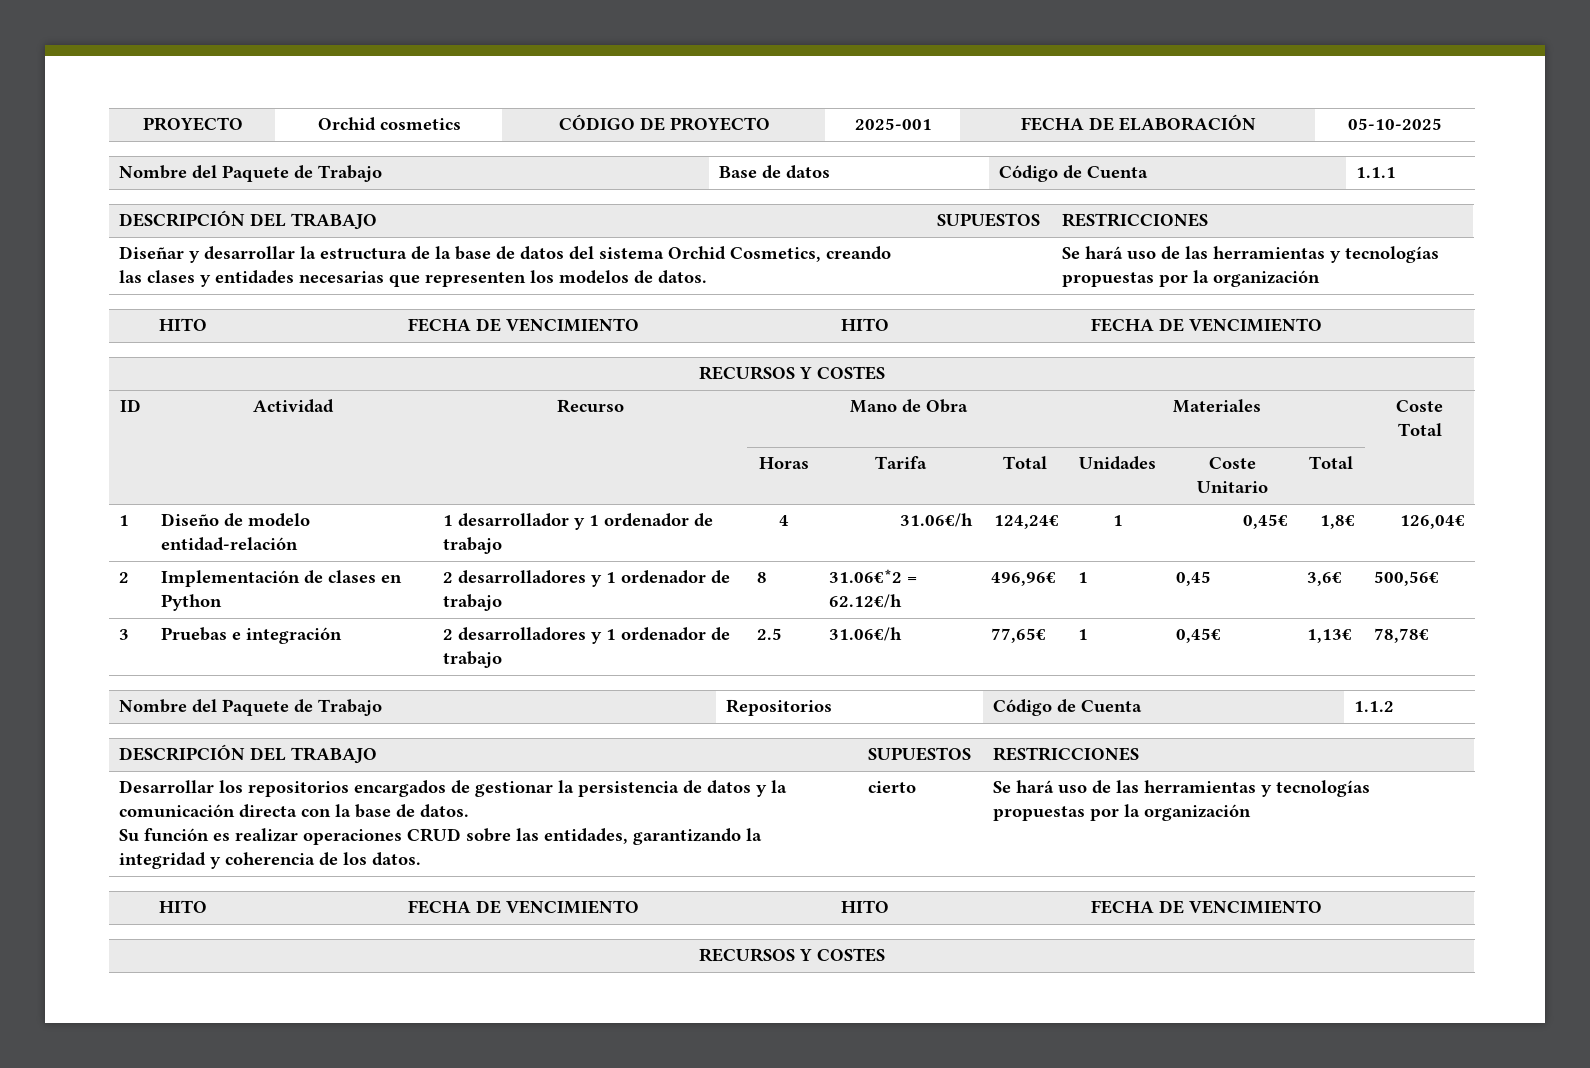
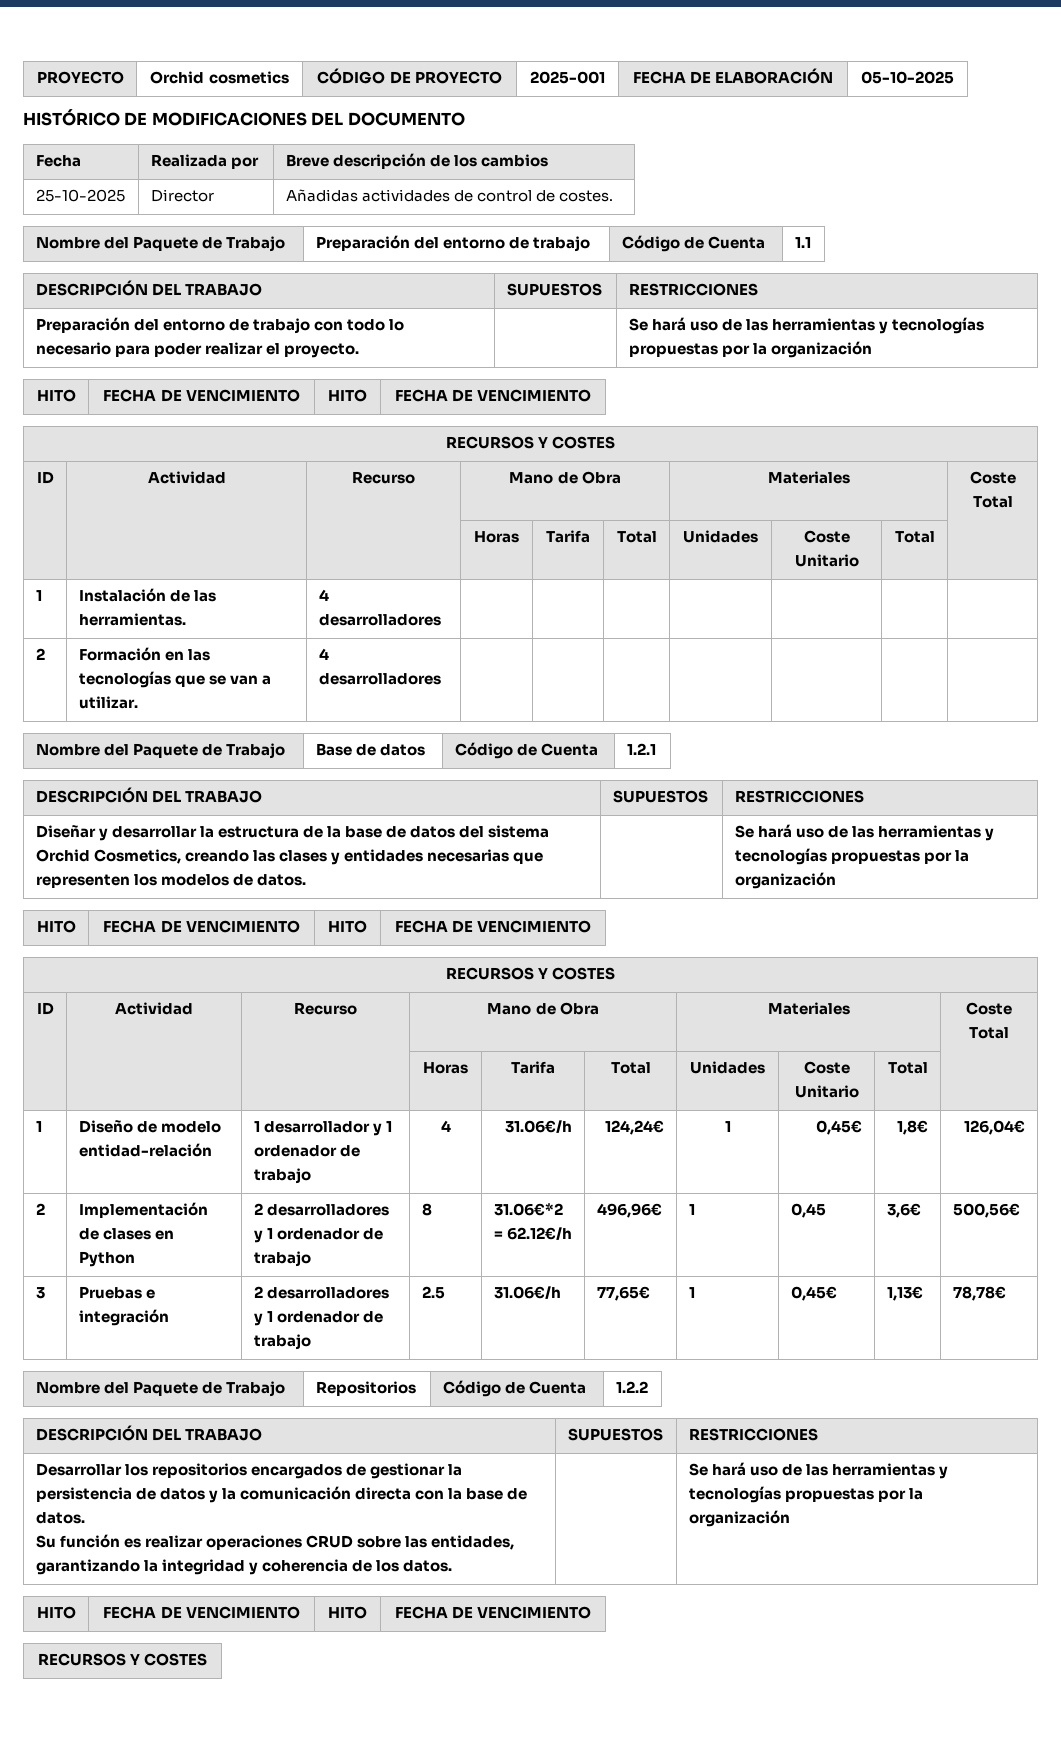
+ HISTÓRICO DE MODIFICACIONES DEL DOCUMENTO
+ Fecha | Realizada por | Breve descripción de los cambios
+ 25-10-2025 | Director | Añadidas actividades de control de costes.
+ Nombre del Paquete de Trabajo | Preparación del entorno de trabajo | Código de Cuenta | 1.1
+ DESCRIPCIÓN DEL TRABAJO | SUPUESTOS | RESTRICCIONES
+ Preparación del entorno de trabajo con todo lo necesario para poder realizar el proyecto. | | Se hará uso de las herramientas y tecnologías propuestas por la organización
+ HITO | FECHA DE VENCIMIENTO | HITO | FECHA DE VENCIMIENTO
+ RECURSOS Y COSTES
+ ID | Actividad | Recurso | Mano de Obra | Materiales | Coste Total
+ | | | Horas | Tarifa | Total | Unidades | Coste Unitario | Total |
+ 1 | Instalación de las herramientas. | 4 desarrolladores | | | | | | |
+ 2 | Formación en las tecnologías que se van a utilizar. | 4 desarrolladores | | | | | | |
- Nombre del Paquete de Trabajo | Base de datos | Código de Cuenta | 1.1.1
+ Nombre del Paquete de Trabajo | Base de datos | Código de Cuenta | 1.2.1
- Nombre del Paquete de Trabajo | Repositorios | Código de Cuenta | 1.1.2
+ Nombre del Paquete de Trabajo | Repositorios | Código de Cuenta | 1.2.2
- cierto

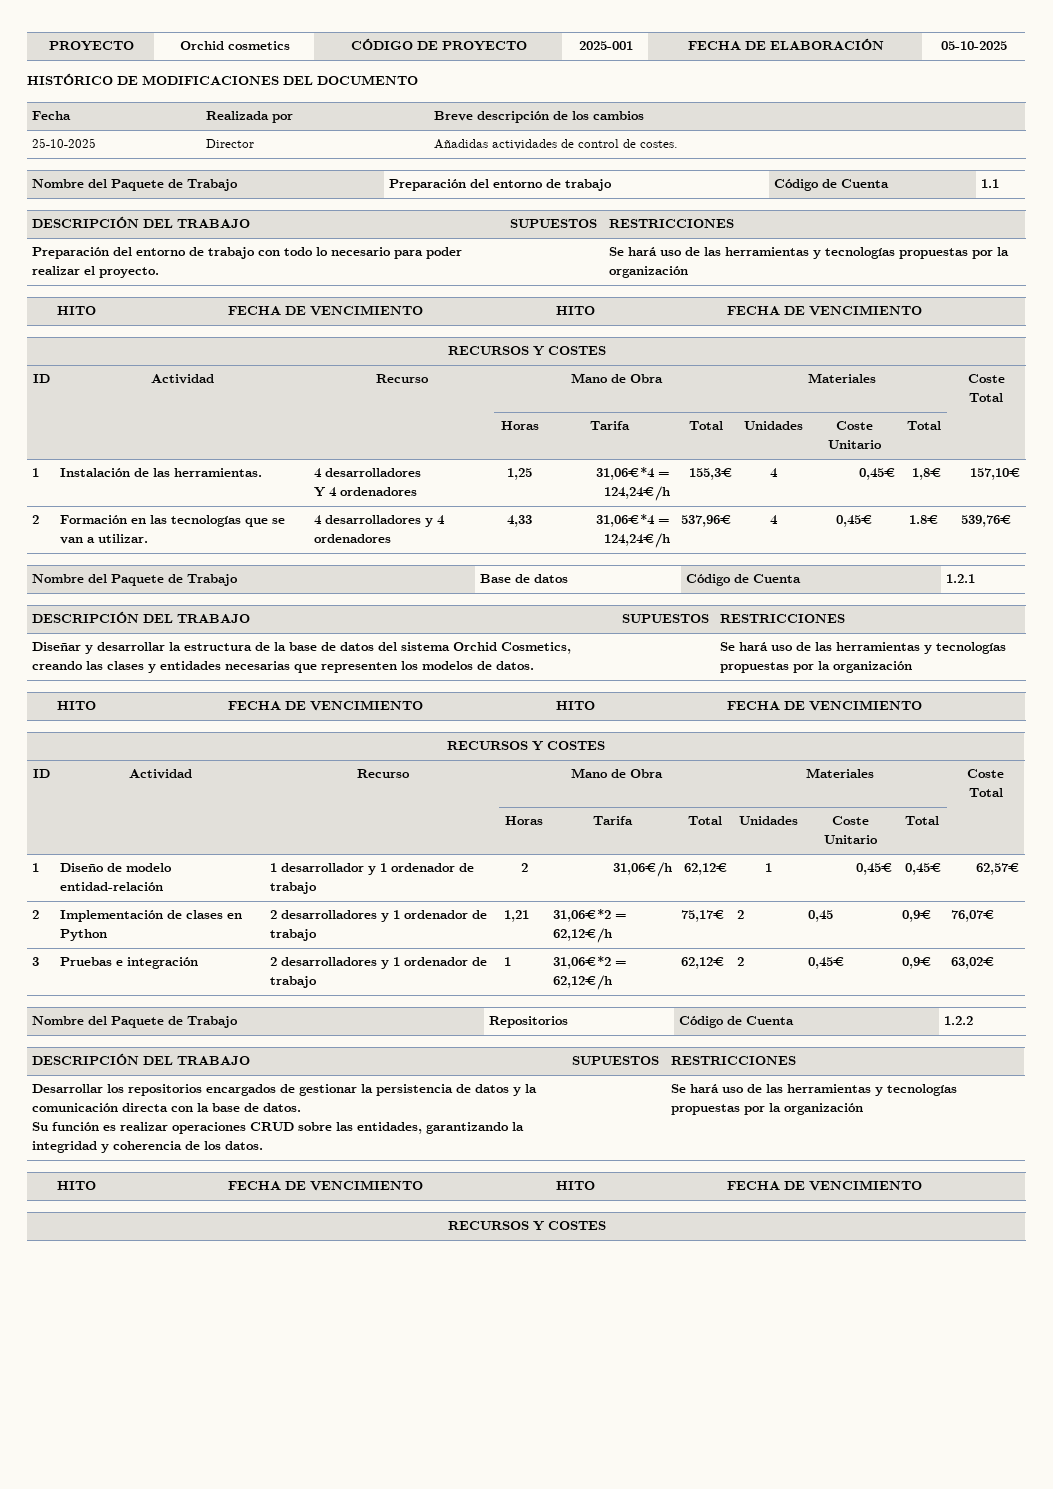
- 1 | Instalación de las herramientas. | 4 desarrolladores | | | | | | |
+ 1 | Instalación de las herramientas. | 4 desarrolladores
+ Y 4 ordenadores | 1,25 | 31,06€*4 = 124,24€/h | 155,3€ | 4 | 0,45€ | 1,8€ | 157,10€
- 2 | Formación en las tecnologías que se van a utilizar. | 4 desarrolladores | | | | | | |
+ 2 | Formación en las tecnologías que se van a utilizar. | 4 desarrolladores y 4 ordenadores | 4,33 | 31,06€*4 = 124,24€/h | 537,96€ | 4 | 0,45€ | 1.8€ | 539,76€
- 1 | Diseño de modelo entidad-relación | 1 desarrollador y 1 ordenador de trabajo | 4 | 31.06€/h | 124,24€ | 1 | 0,45€ | 1,8€ | 126,04€
+ 1 | Diseño de modelo entidad-relación | 1 desarrollador y 1 ordenador de trabajo | 2 | 31,06€/h | 62,12€ | 1 | 0,45€ | 0,45€ | 62,57€
- 2 | Implementación de clases en Python | 2 desarrolladores y 1 ordenador de trabajo | 8 | 31.06€*2 = 62.12€/h | 496,96€ | 1 | 0,45 | 3,6€ | 500,56€
+ 2 | Implementación de clases en Python | 2 desarrolladores y 1 ordenador de trabajo | 1,21 | 31,06€*2 = 62,12€/h | 75,17€ | 2 | 0,45 | 0,9€ | 76,07€
- 3 | Pruebas e integración | 2 desarrolladores y 1 ordenador de trabajo | 2.5 | 31.06€/h | 77,65€ | 1 | 0,45€ | 1,13€ | 78,78€
+ 3 | Pruebas e integración | 2 desarrolladores y 1 ordenador de trabajo | 1 | 31,06€*2 = 62,12€/h | 62,12€ | 2 | 0,45€ | 0,9€ | 63,02€

